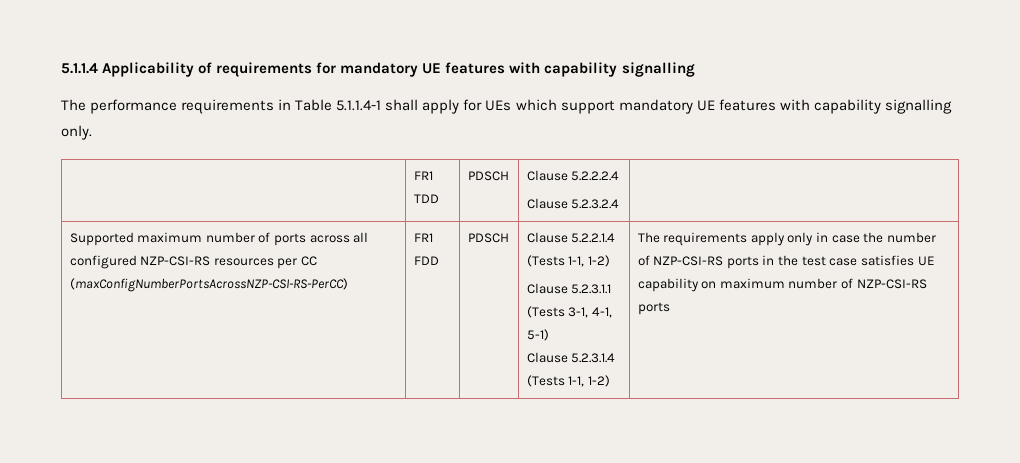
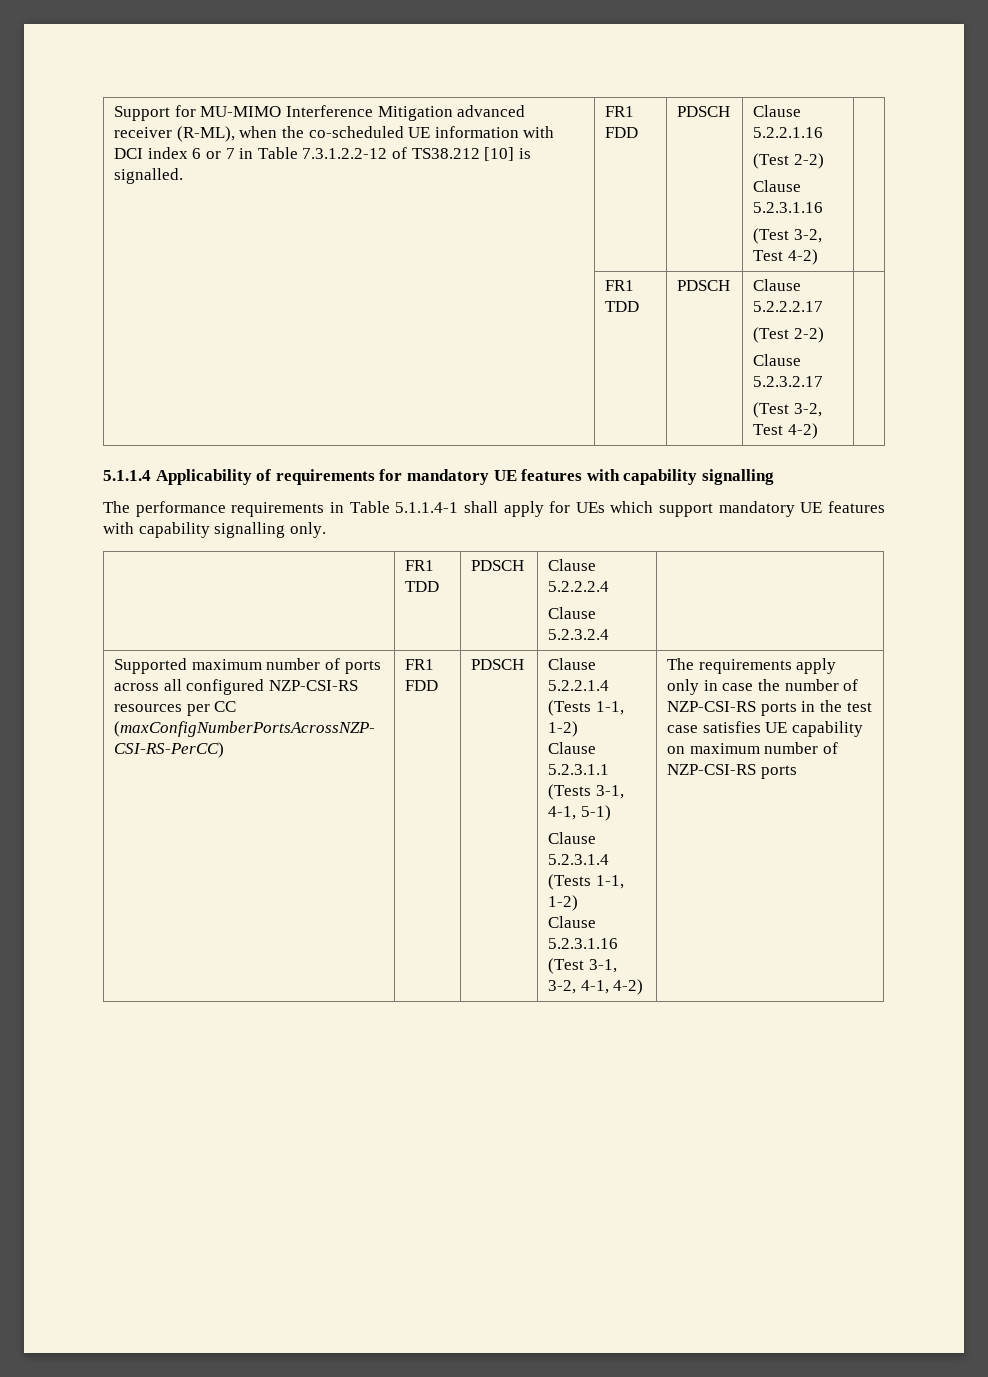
+ Support for MU-MIMO Interference Mitigation advanced receiver (R-ML), when the co-scheduled UE information with DCI index 6 or 7 in Table 7.3.1.2.2-12 of TS38.212 [10] is signalled. | FR1 FDD | PDSCH | Clause 5.2.2.1.16
+ (Test 2-2)
+ Clause 5.2.3.1.16
+ (Test 3-2, Test 4-2) |
+ | FR1 TDD | PDSCH | Clause 5.2.2.2.17
+ (Test 2-2)
+ Clause 5.2.3.2.17
+ (Test 3-2, Test 4-2) |
+ Clause 5.2.3.1.16 (Test 3-1, 3-2, 4-1, 4-2)

